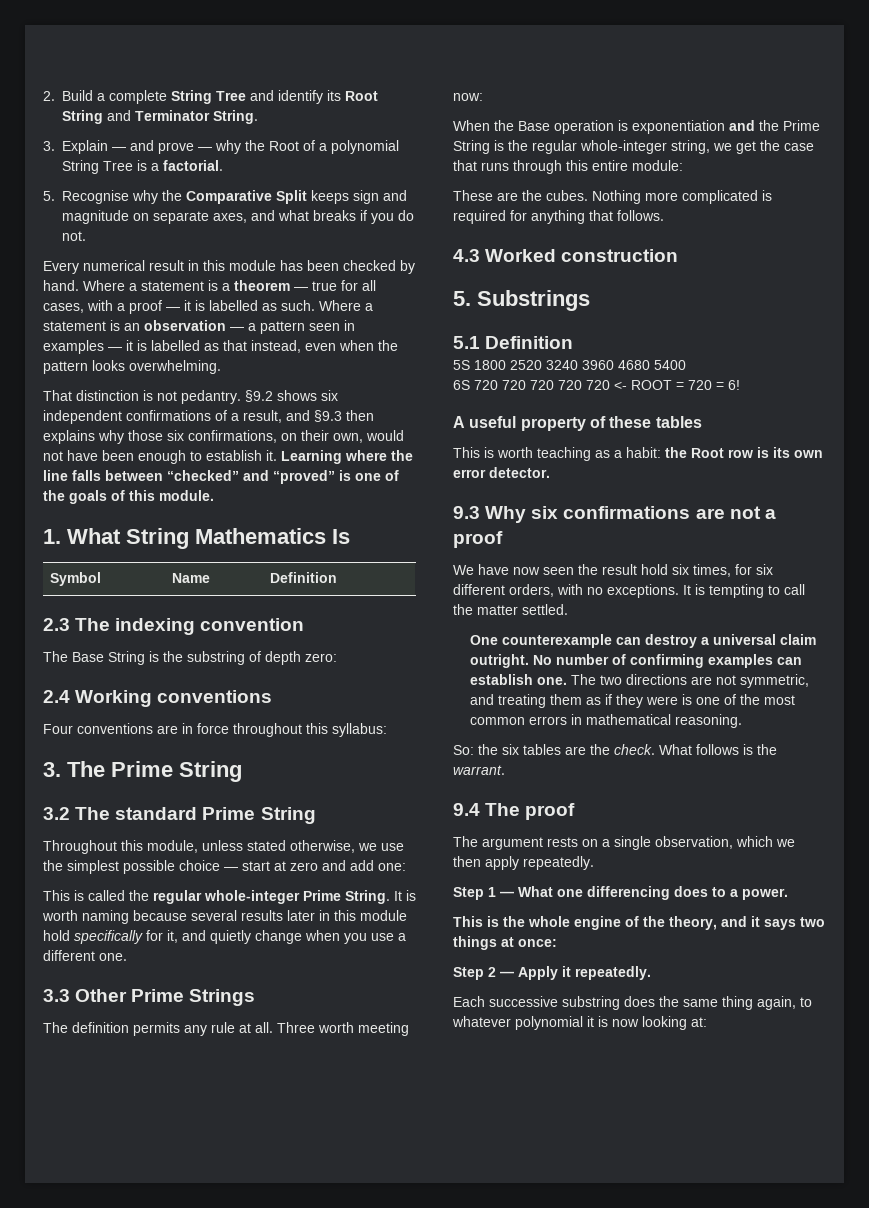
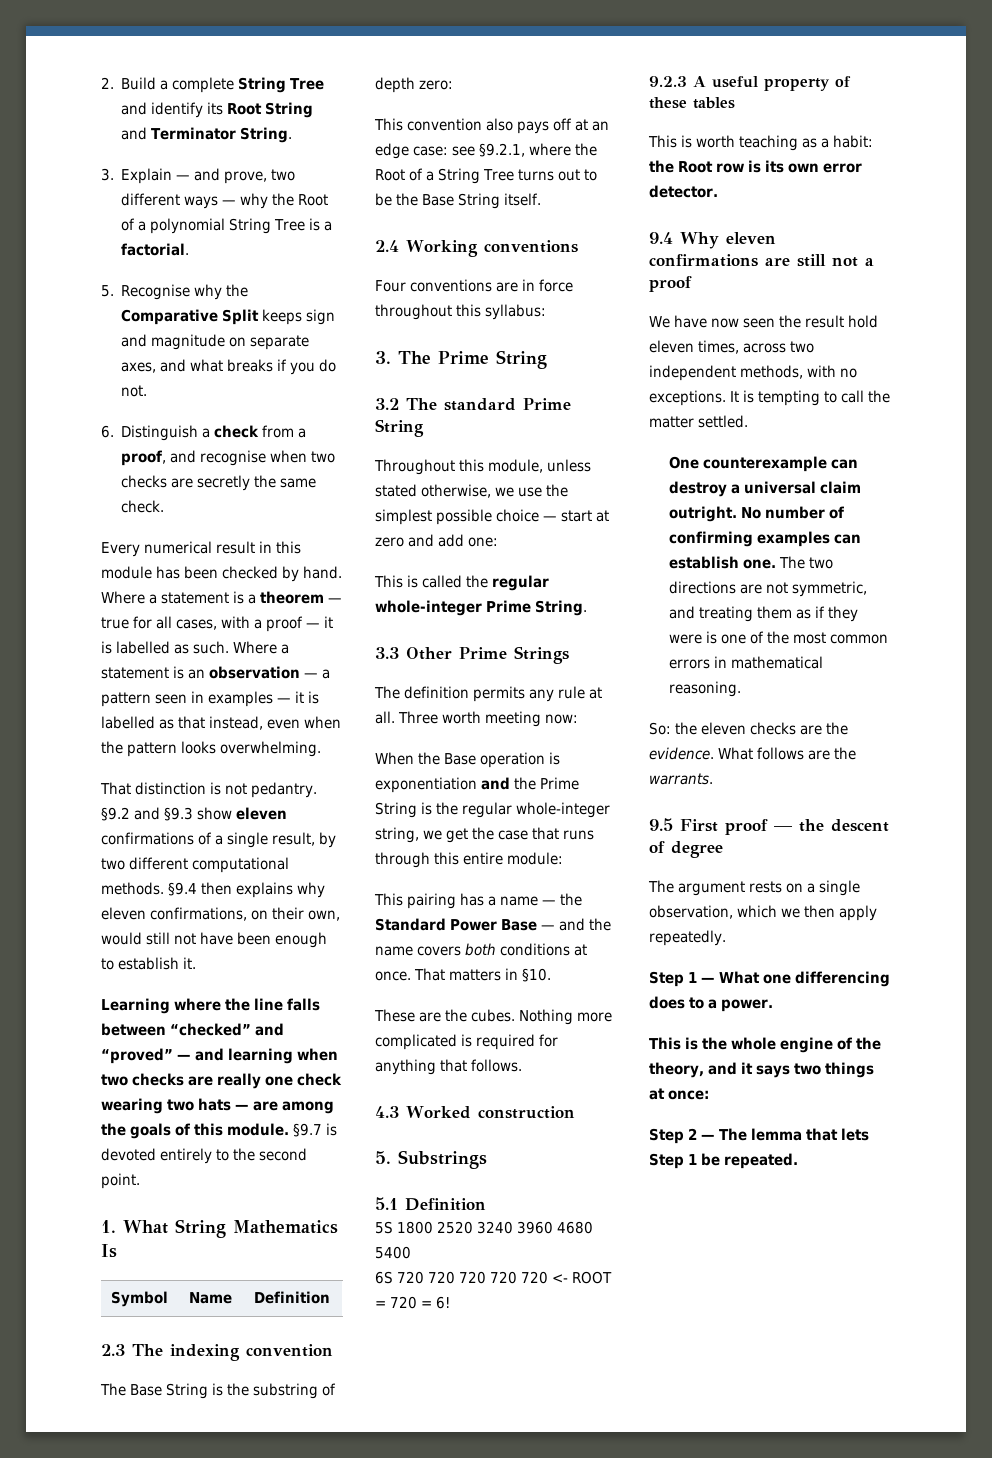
- 3. Explain — and prove — why the Root of a polynomial String Tree is a factorial.
+ 3. Explain — and prove, two different ways — why the Root of a polynomial String Tree is a factorial.
+ 6. Distinguish a check from a proof, and recognise when two checks are secretly the same check.
- §9.2 shows six independent confirmations of a result, and §9.3 then explains why those six confirmations, on their own, would not have been enough to establish it. Learning where the line falls between “checked” and “proved” is one of the goals of this module.
+ §9.2 and §9.3 show eleven confirmations of a single result, by two different computational methods. §9.4 then explains why eleven confirmations, on their own, would still not have been enough to establish it.
+ Learning where the line falls between “checked” and “proved” — and learning when two checks are really one check wearing two hats — are among the goals of this module. §9.7 is devoted entirely to the second point.
+ This convention also pays off at an edge case: see §9.2.1, where the Root of a String Tree turns out to be the Base String itself.
- It is worth naming because several results later in this module hold specifically for it, and quietly change when you use a different one.
+ This pairing has a name — the Standard Power Base — and the name covers both conditions at once. That matters in §10.
- A useful property of these tables
+ 9.2.3 A useful property of these tables
- 9.3 Why six confirmations are not a proof
+ 9.4 Why eleven confirmations are still not a proof
- We have now seen the result hold six times, for six different orders, with no exceptions.
+ We have now seen the result hold eleven times, across two independent methods, with no exceptions.
- So: the six tables are the check.
+ So: the eleven checks are the evidence.
- What follows is the warrant.
- 9.4 The proof
+ What follows are the warrants.
+ 9.5 First proof — the descent of degree
- Step 2 — Apply it repeatedly.
- Each successive substring does the same thing again, to whatever polynomial it is now looking at:
+ Step 2 — The lemma that lets Step 1 be repeated.

